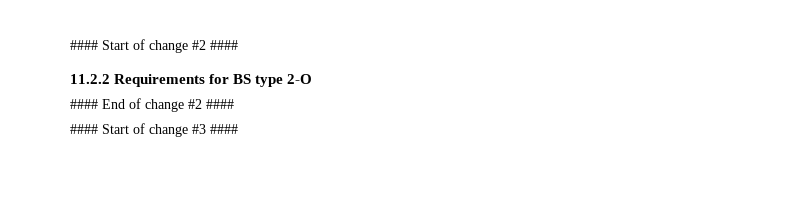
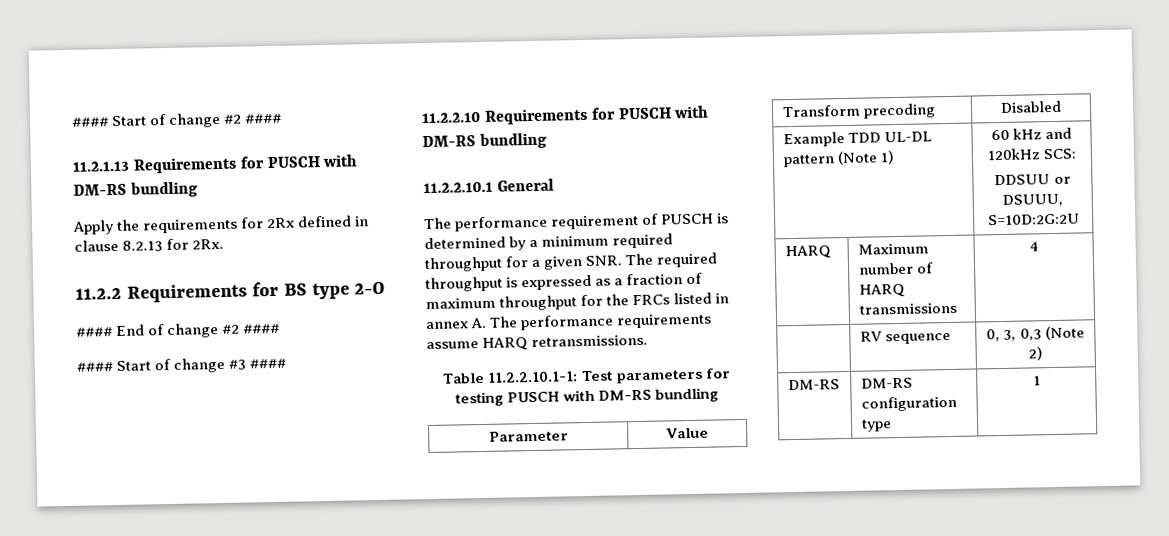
+ 11.2.1.13 Requirements for PUSCH with DM-RS bundling
+ Apply the requirements for 2Rx defined in clause 8.2.13 for 2Rx.
+ 11.2.2.10 Requirements for PUSCH with DM-RS bundling
+ 11.2.2.10.1 General
+ The performance requirement of PUSCH is determined by a minimum required throughput for a given SNR. The required throughput is expressed as a fraction of maximum throughput for the FRCs listed in annex A. The performance requirements assume HARQ retransmissions.
+ Table 11.2.2.10.1-1: Test parameters for testing PUSCH with DM-RS bundling
+ Parameter | Value
+ Transform precoding | Disabled
+ Example TDD UL-DL pattern (Note 1) | 60 kHz and 120kHz SCS:
+ DDSUU or DSUUU, S=10D:2G:2U
+ HARQ | Maximum number of HARQ transmissions | 4
+ | RV sequence | 0, 3, 0,3 (Note 2)
+ DM-RS | DM-RS configuration type | 1

